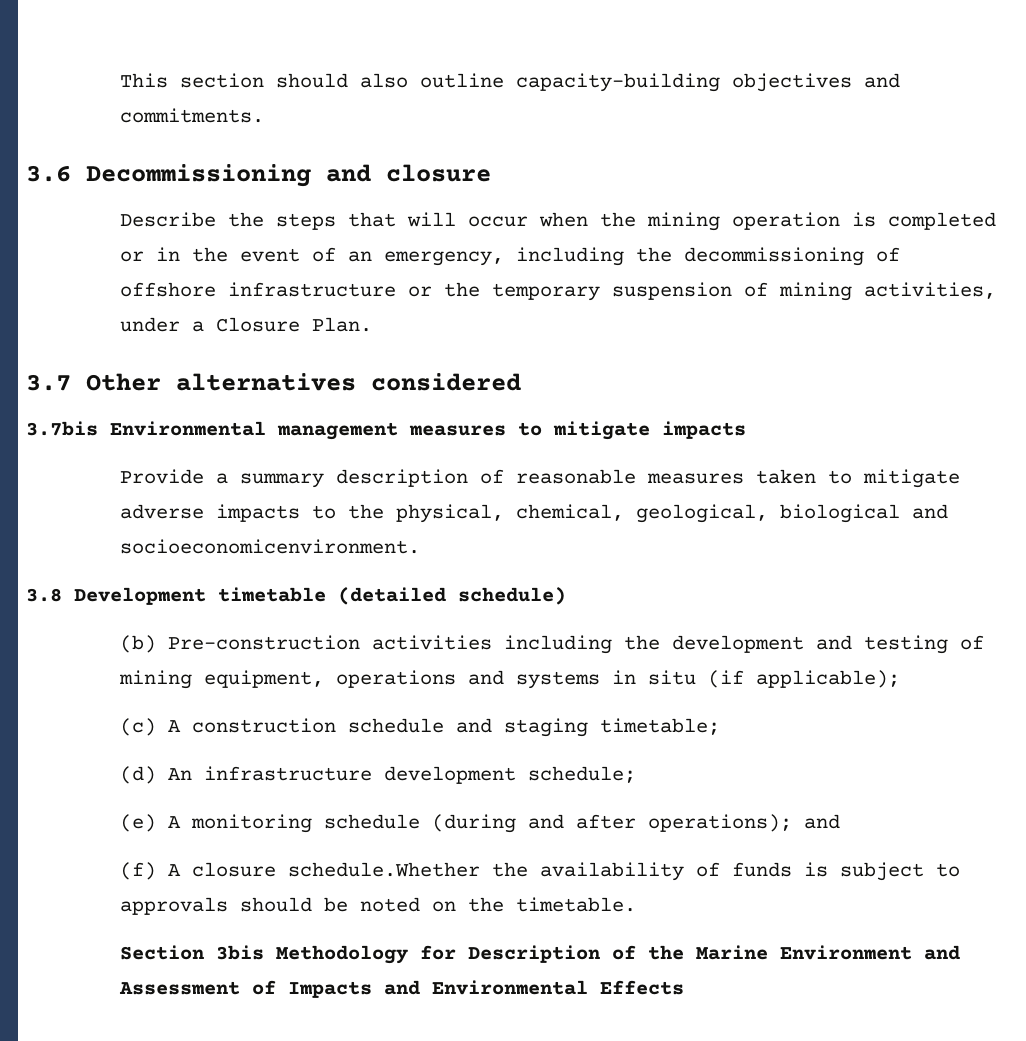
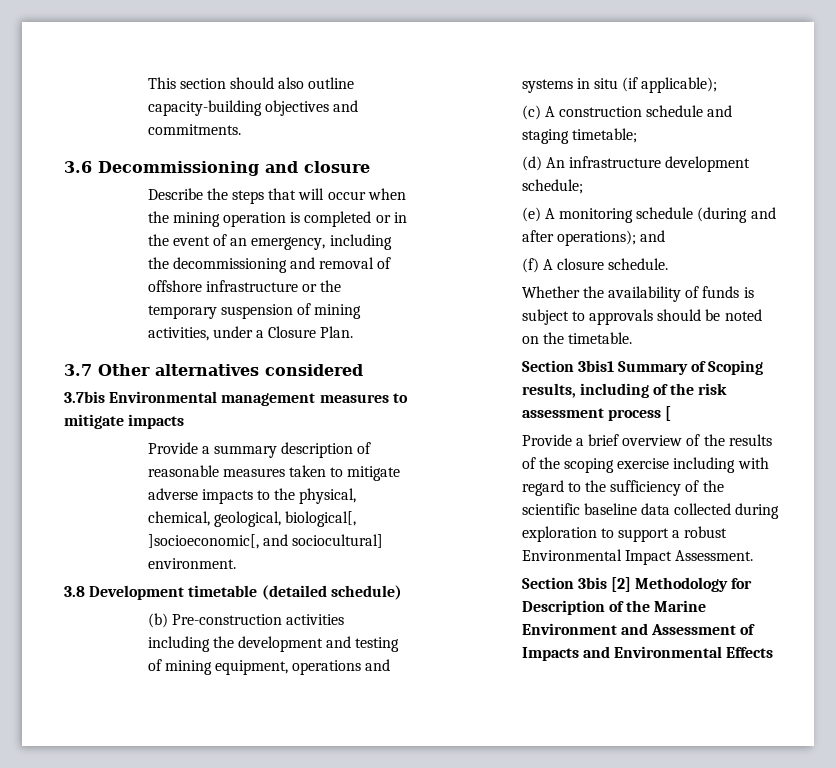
- Describe the steps that will occur when the mining operation is completed or in the event of an emergency, including the decommissioning of offshore infrastructure or the temporary suspension of mining activities, under a Closure Plan.
+ Describe the steps that will occur when the mining operation is completed or in the event of an emergency, including the decommissioning and removal of offshore infrastructure or the temporary suspension of mining activities, under a Closure Plan.
- Provide a summary description of reasonable measures taken to mitigate adverse impacts to the physical, chemical, geological, biological and socioeconomicenvironment.
+ Provide a summary description of reasonable measures taken to mitigate adverse impacts to the physical, chemical, geological, biological[, ]socioeconomic[, and sociocultural] environment.
- (f) A closure schedule.Whether the availability of funds is subject to approvals should be noted on the timetable.
+ (f) A closure schedule.
+ Whether the availability of funds is subject to approvals should be noted on the timetable.
+ Section 3bis1 Summary of Scoping results, including of the risk assessment process [
+ Provide a brief overview of the results of the scoping exercise including with regard to the sufficiency of the scientific baseline data collected during exploration to support a robust Environmental Impact Assessment.
- Section 3bis Methodology for Description of the Marine Environment and Assessment of Impacts and Environmental Effects
+ Section 3bis [2] Methodology for Description of the Marine Environment and Assessment of Impacts and Environmental Effects

